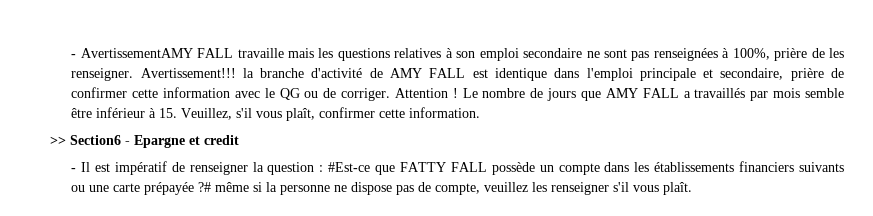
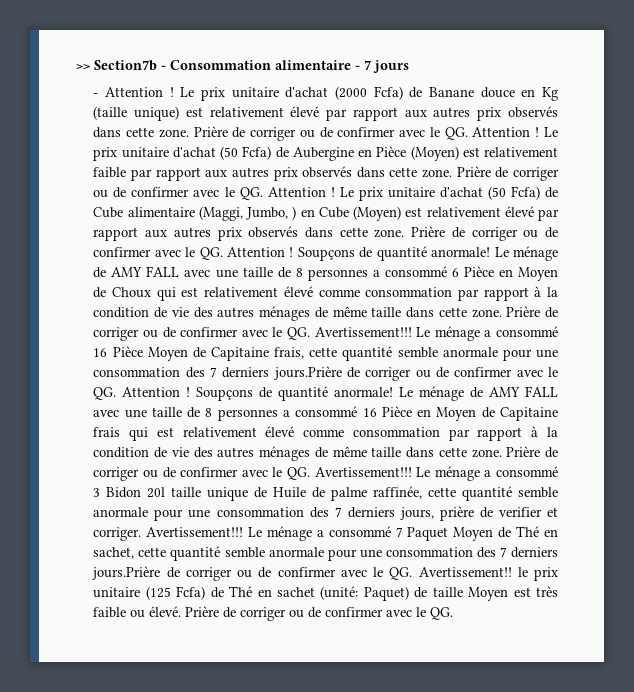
- - AvertissementAMY FALL travaille mais les questions relatives à son emploi secondaire ne sont pas renseignées à 100%, prière de les renseigner. Avertissement!!! la branche d'activité de AMY FALL est identique dans l'emploi principale et secondaire, prière de confirmer cette information avec le QG ou de corriger. Attention ! Le nombre de jours que AMY FALL a travaillés par mois semble être inférieur à 15. Veuillez, s'il vous plaît, confirmer cette information.
- >> Section6 - Epargne et credit
- - Il est impératif de renseigner la question : #Est-ce que FATTY FALL possède un compte dans les établissements financiers suivants ou une carte prépayée ?# même si la personne ne dispose pas de compte, veuillez les renseigner s'il vous plaît.
+ >> Section7b - Consommation alimentaire - 7 jours
+ - Attention ! Le prix unitaire d'achat (2000 Fcfa) de Banane douce en Kg (taille unique) est relativement élevé par rapport aux autres prix observés dans cette zone. Prière de corriger ou de confirmer avec le QG. Attention ! Le prix unitaire d'achat (50 Fcfa) de Aubergine en Pièce (Moyen) est relativement faible par rapport aux autres prix observés dans cette zone. Prière de corriger ou de confirmer avec le QG. Attention ! Le prix unitaire d'achat (50 Fcfa) de Cube alimentaire (Maggi, Jumbo, ) en Cube (Moyen) est relativement élevé par rapport aux autres prix observés dans cette zone. Prière de corriger ou de confirmer avec le QG. Attention ! Soupçons de quantité anormale! Le ménage de AMY FALL avec une taille de 8 personnes a consommé 6 Pièce en Moyen de Choux qui est relativement élevé comme consommation par rapport à la condition de vie des autres ménages de même taille dans cette zone. Prière de corriger ou de confirmer avec le QG. Avertissement!!! Le ménage a consommé 16 Pièce Moyen de Capitaine frais, cette quantité semble anormale pour une consommation des 7 derniers jours.Prière de corriger ou de confirmer avec le QG. Attention ! Soupçons de quantité anormale! Le ménage de AMY FALL avec une taille de 8 personnes a consommé 16 Pièce en Moyen de Capitaine frais qui est relativement élevé comme consommation par rapport à la condition de vie des autres ménages de même taille dans cette zone. Prière de corriger ou de confirmer avec le QG. Avertissement!!! Le ménage a consommé 3 Bidon 20l taille unique de Huile de palme raffinée, cette quantité semble anormale pour une consommation des 7 derniers jours, prière de verifier et corriger. Avertissement!!! Le ménage a consommé 7 Paquet Moyen de Thé en sachet, cette quantité semble anormale pour une consommation des 7 derniers jours.Prière de corriger ou de confirmer avec le QG. Avertissement!! le prix unitaire (125 Fcfa) de Thé en sachet (unité: Paquet) de taille Moyen est très faible ou élevé. Prière de corriger ou de confirmer avec le QG.

